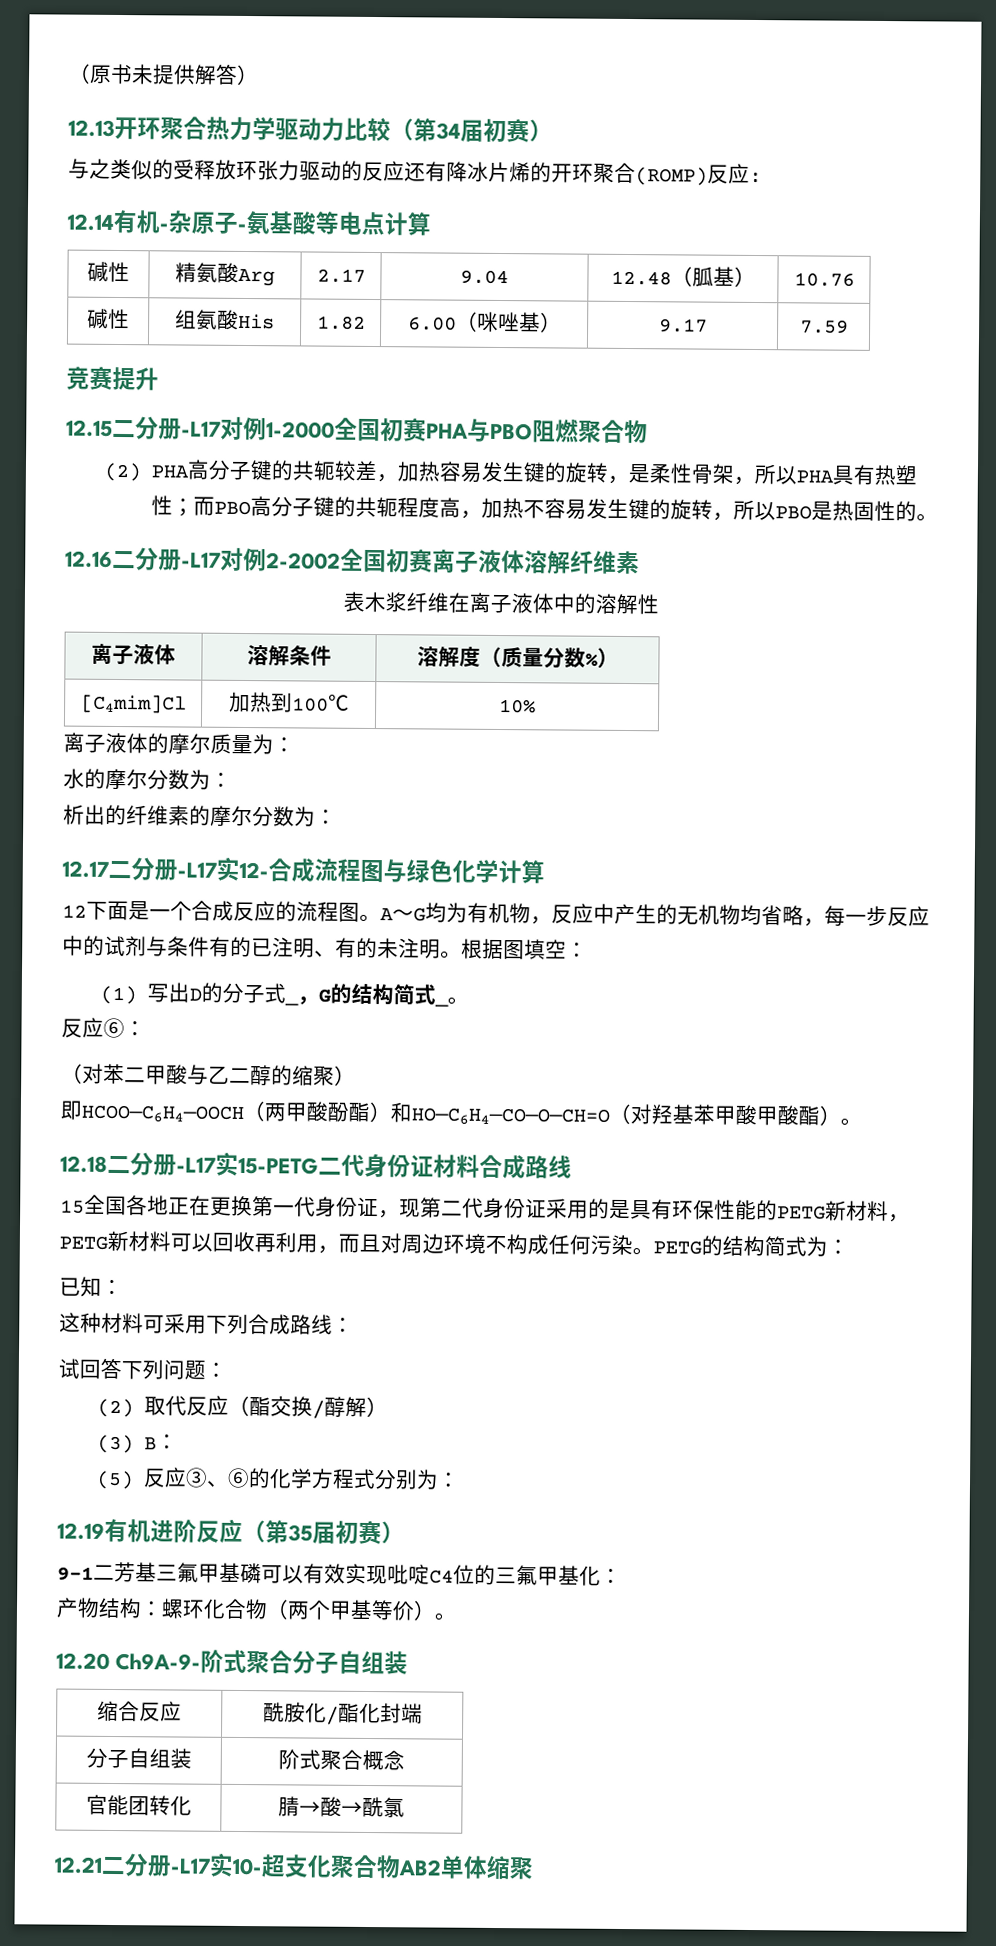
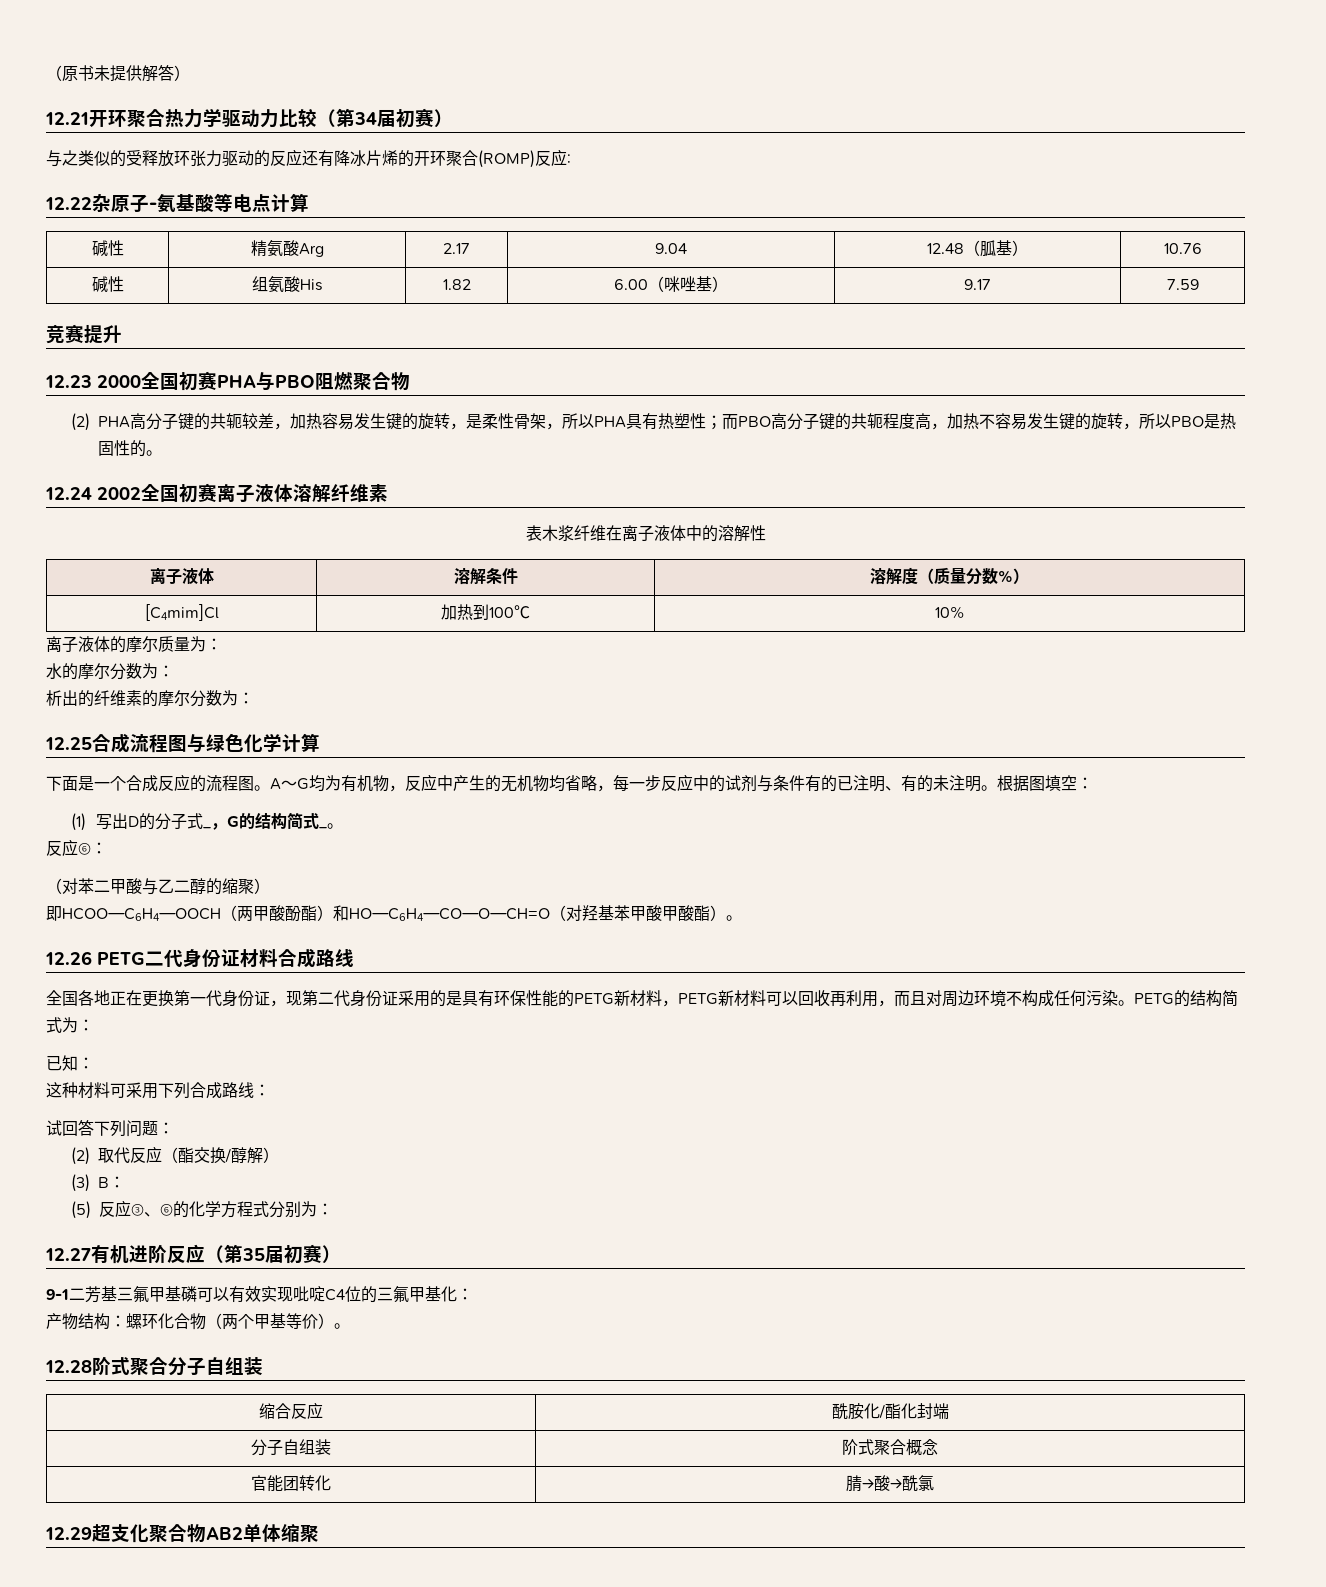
- 12.13开环聚合热力学驱动力比较（第34届初赛）
+ 12.21开环聚合热力学驱动力比较（第34届初赛）
- 12.14有机-杂原子-氨基酸等电点计算
+ 12.22杂原子-氨基酸等电点计算
- 12.15二分册-L17对例1-2000全国初赛PHA与PBO阻燃聚合物
+ 12.23 2000全国初赛PHA与PBO阻燃聚合物
- 12.16二分册-L17对例2-2002全国初赛离子液体溶解纤维素
+ 12.24 2002全国初赛离子液体溶解纤维素
- 12.17二分册-L17实12-合成流程图与绿色化学计算
+ 12.25合成流程图与绿色化学计算
- 12下面是一个合成反应的流程图。
+ 下面是一个合成反应的流程图。
- 12.18二分册-L17实15-PETG二代身份证材料合成路线
+ 12.26 PETG二代身份证材料合成路线
- 15全国各地正在更换第一代身份证，现第二代身份证采用的是具有环保性能的PETG新材料，PETG新材料可以回收再利用，而且对周边环境不构成任何污染。
+ 全国各地正在更换第一代身份证，现第二代身份证采用的是具有环保性能的PETG新材料，PETG新材料可以回收再利用，而且对周边环境不构成任何污染。
- 12.19有机进阶反应（第35届初赛）
+ 12.27有机进阶反应（第35届初赛）
- 12.20 Ch9A-9-阶式聚合分子自组装
+ 12.28阶式聚合分子自组装
- 12.21二分册-L17实10-超支化聚合物AB2单体缩聚
+ 12.29超支化聚合物AB2单体缩聚

